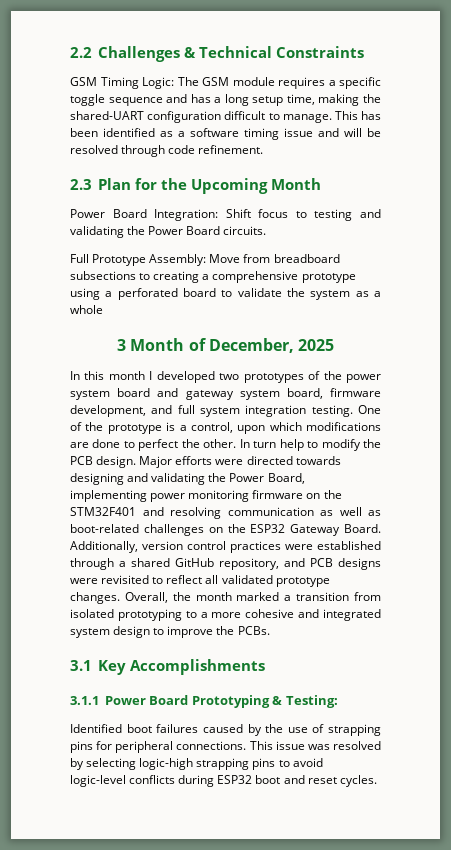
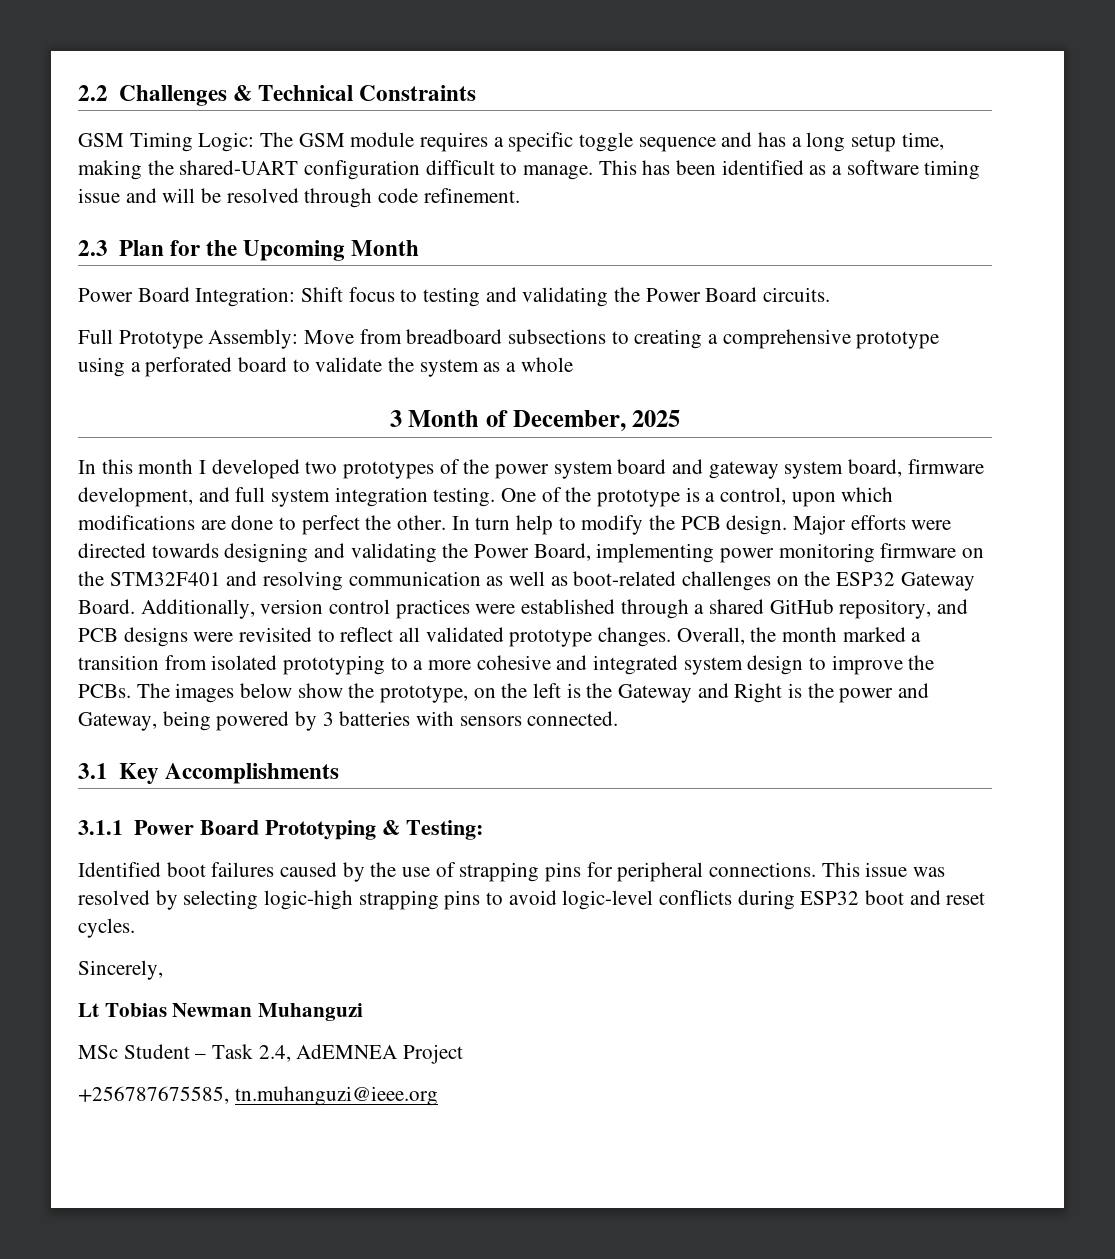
+ The images below show the prototype, on the left is the Gateway and Right is the power and Gateway, being powered by 3 batteries with sensors connected.
+ Sincerely,
+ Lt Tobias Newman Muhanguzi
+ MSc Student – Task 2.4, AdEMNEA Project
+ +256787675585, tn.muhanguzi@ieee.org

